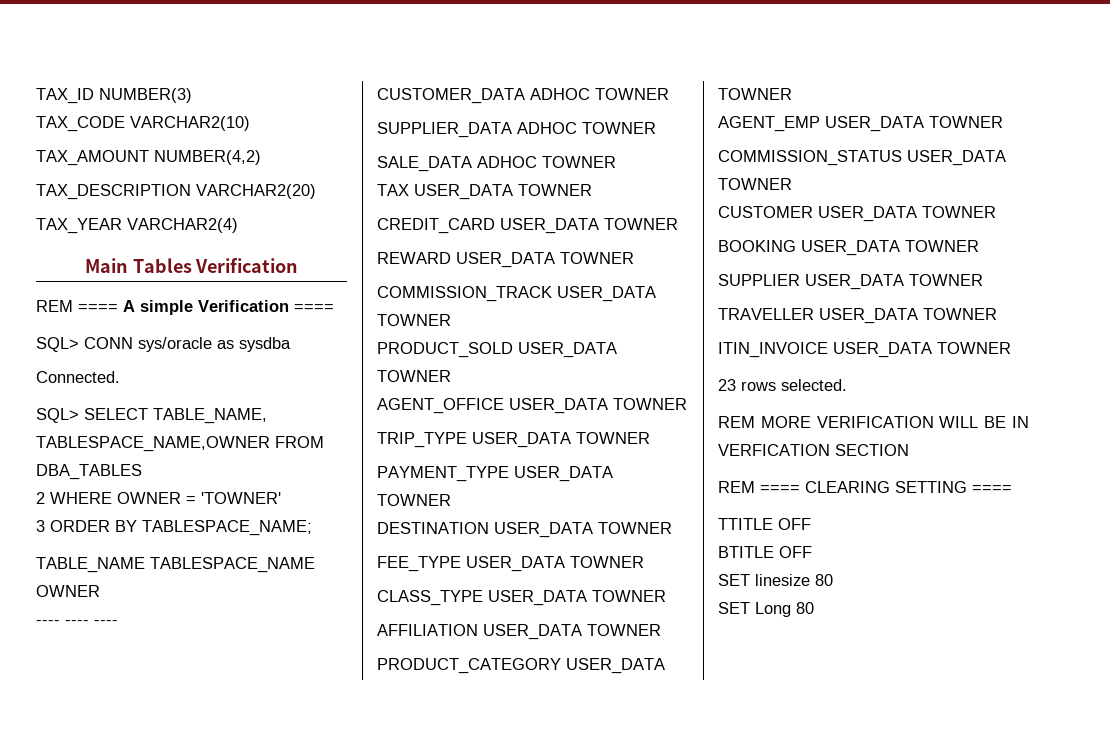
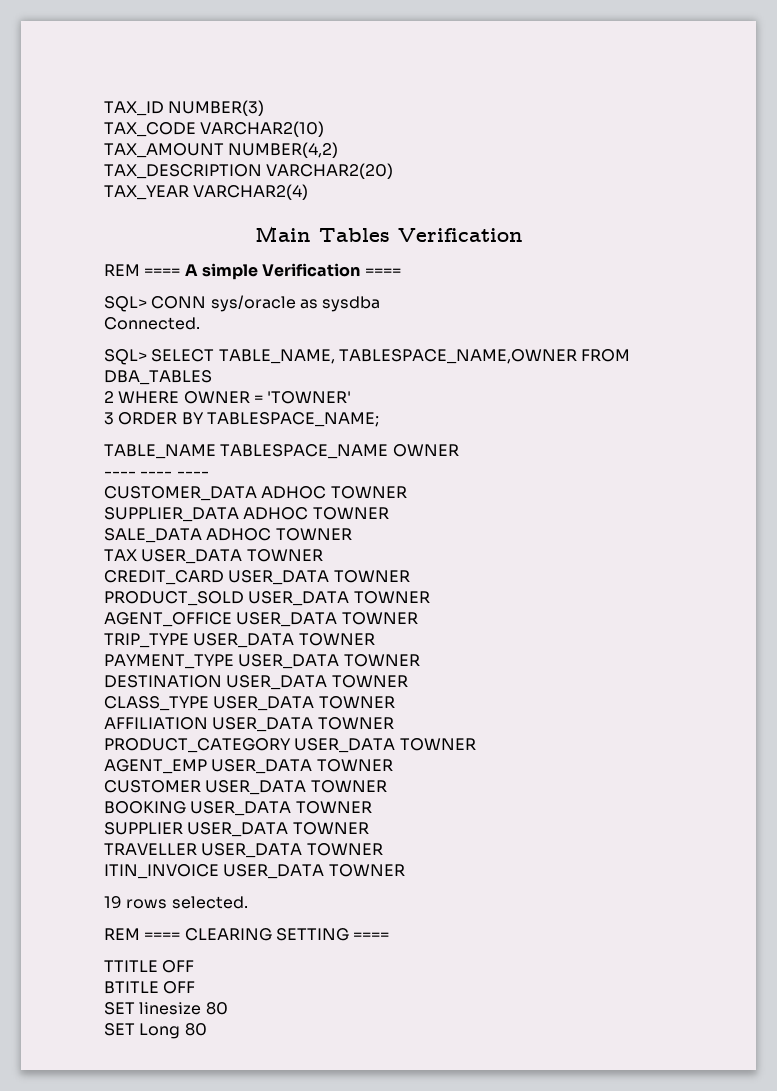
- REWARD USER_DATA TOWNER
- COMMISSION_TRACK USER_DATA TOWNER
- FEE_TYPE USER_DATA TOWNER
- COMMISSION_STATUS USER_DATA TOWNER
- 23 rows selected.
+ 19 rows selected.
- REM MORE VERIFICATION WILL BE IN VERFICATION SECTION

